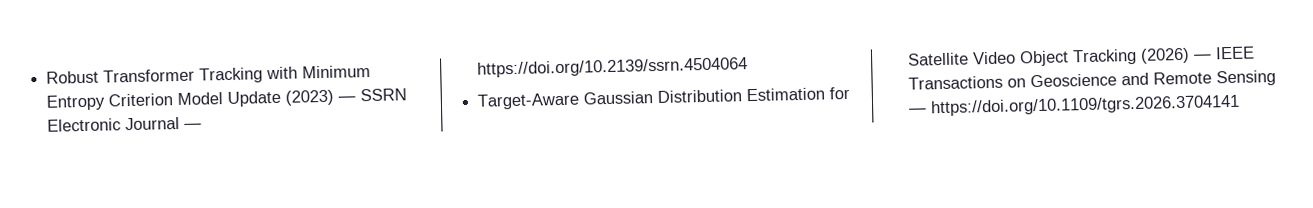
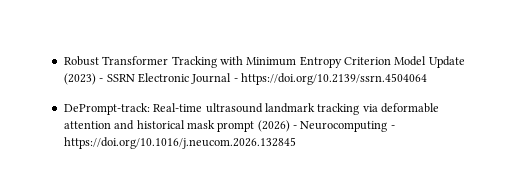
- Robust Transformer Tracking with Minimum Entropy Criterion Model Update (2023) — SSRN Electronic Journal — https://doi.org/10.2139/ssrn.4504064
+ Robust Transformer Tracking with Minimum Entropy Criterion Model Update (2023) - SSRN Electronic Journal - https://doi.org/10.2139/ssrn.4504064
- Target-Aware Gaussian Distribution Estimation for Satellite Video Object Tracking (2026) — IEEE Transactions on Geoscience and Remote Sensing — https://doi.org/10.1109/tgrs.2026.3704141
+ DePrompt-track: Real-time ultrasound landmark tracking via deformable attention and historical mask prompt (2026) - Neurocomputing - https://doi.org/10.1016/j.neucom.2026.132845

